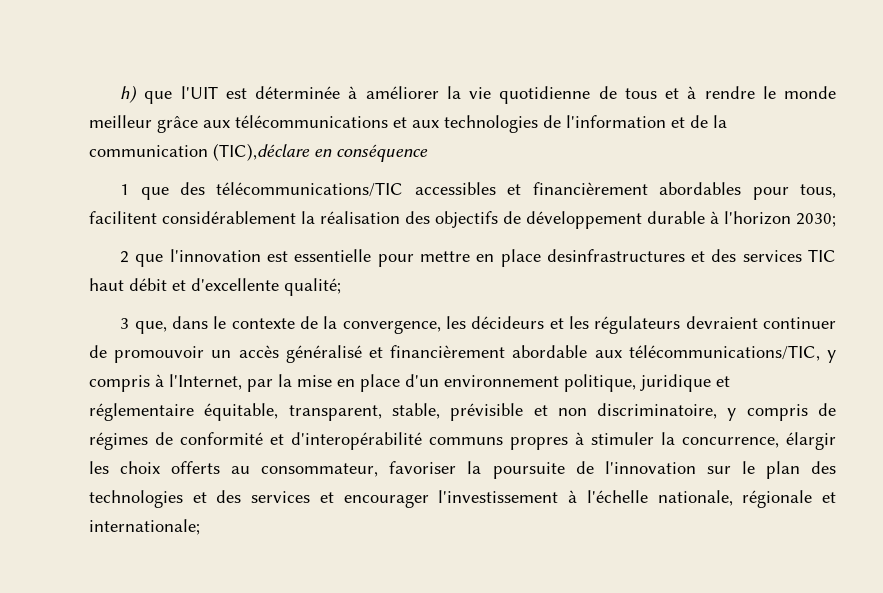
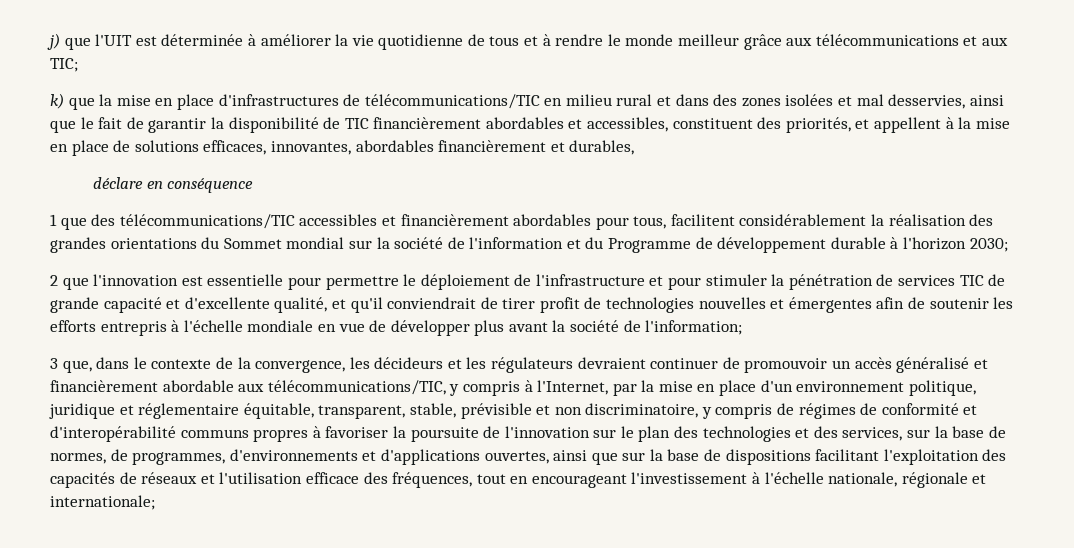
- h) que l'UIT est déterminée à améliorer la vie quotidienne de tous et à rendre le monde meilleur grâce aux télécommunications et aux technologies de l'information et de la communication (TIC),déclare en conséquence
+ j) que l'UIT est déterminée à améliorer la vie quotidienne de tous et à rendre le monde meilleur grâce aux télécommunications et aux TIC;
+ k) que la mise en place d'infrastructures de télécommunications/TIC en milieu rural et dans des zones isolées et mal desservies, ainsi que le fait de garantir la disponibilité de TIC financièrement abordables et accessibles, constituent des priorités, et appellent à la mise en place de solutions efficaces, innovantes, abordables financièrement et durables,
+ déclare en conséquence
- 1 que des télécommunications/TIC accessibles et financièrement abordables pour tous, facilitent considérablement la réalisation des objectifs de développement durable à l'horizon 2030;
+ 1 que des télécommunications/TIC accessibles et financièrement abordables pour tous, facilitent considérablement la réalisation des grandes orientations du Sommet mondial sur la société de l'information et du Programme de développement durable à l'horizon 2030;
- 2 que l'innovation est essentielle pour mettre en place desinfrastructures et des services TIC haut débit et d'excellente qualité;
+ 2 que l'innovation est essentielle pour permettre le déploiement de l'infrastructure et pour stimuler la pénétration de services TIC de grande capacité et d'excellente qualité, et qu'il conviendrait de tirer profit de technologies nouvelles et émergentes afin de soutenir les efforts entrepris à l'échelle mondiale en vue de développer plus avant la société de l'information;
- 3 que, dans le contexte de la convergence, les décideurs et les régulateurs devraient continuer de promouvoir un accès généralisé et financièrement abordable aux télécommunications/TIC, y compris à l'Internet, par la mise en place d'un environnement politique, juridique et réglementaire équitable, transparent, stable, prévisible et non discriminatoire, y compris de régimes de conformité et d'interopérabilité communs propres à stimuler la concurrence, élargir les choix offerts au consommateur, favoriser la poursuite de l'innovation sur le plan des technologies et des services et encourager l'investissement à l'échelle nationale, régionale et internationale;
+ 3 que, dans le contexte de la convergence, les décideurs et les régulateurs devraient continuer de promouvoir un accès généralisé et financièrement abordable aux télécommunications/TIC, y compris à l'Internet, par la mise en place d'un environnement politique, juridique et réglementaire équitable, transparent, stable, prévisible et non discriminatoire, y compris de régimes de conformité et d'interopérabilité communs propres à favoriser la poursuite de l'innovation sur le plan des technologies et des services, sur la base de normes, de programmes, d'environnements et d'applications ouvertes, ainsi que sur la base de dispositions facilitant l'exploitation des capacités de réseaux et l'utilisation efficace des fréquences, tout en encourageant l'investissement à l'échelle nationale, régionale et internationale;

